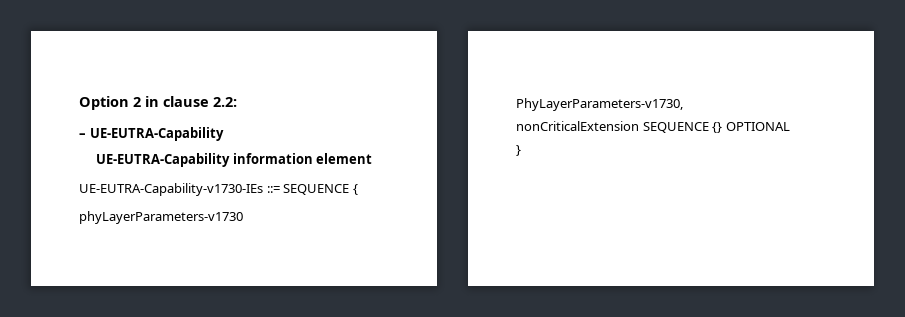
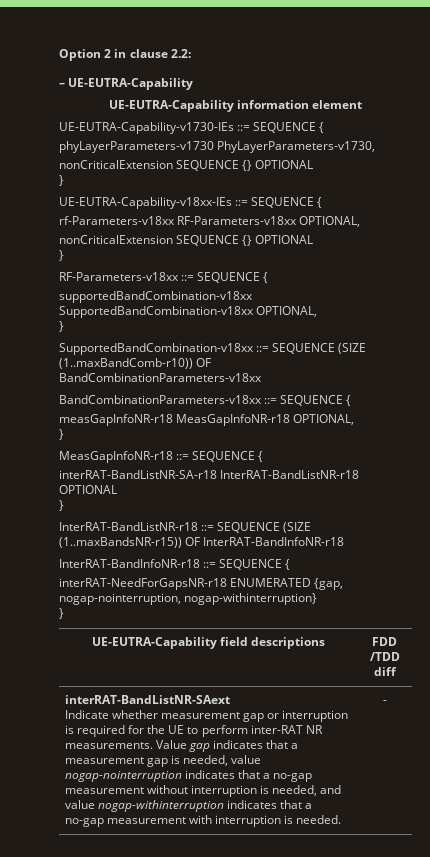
+ UE-EUTRA-Capability-v18xx-IEs ::= SEQUENCE {
+ rf-Parameters-v18xx RF-Parameters-v18xx OPTIONAL,
+ nonCriticalExtension SEQUENCE {} OPTIONAL
+ }
+ RF-Parameters-v18xx ::= SEQUENCE {
+ supportedBandCombination-v18xx SupportedBandCombination-v18xx OPTIONAL,
+ }
+ SupportedBandCombination-v18xx ::= SEQUENCE (SIZE (1..maxBandComb-r10)) OF BandCombinationParameters-v18xx
+ BandCombinationParameters-v18xx ::= SEQUENCE {
+ measGapInfoNR-r18 MeasGapInfoNR-r18 OPTIONAL,
+ }
+ MeasGapInfoNR-r18 ::= SEQUENCE {
+ interRAT-BandListNR-SA-r18 InterRAT-BandListNR-r18 OPTIONAL
+ }
+ InterRAT-BandListNR-r18 ::= SEQUENCE (SIZE (1..maxBandsNR-r15)) OF InterRAT-BandInfoNR-r18
+ InterRAT-BandInfoNR-r18 ::= SEQUENCE {
+ interRAT-NeedForGapsNR-r18 ENUMERATED {gap, nogap-nointerruption, nogap-withinterruption}
+ }
+ UE-EUTRA-Capability field descriptions | FDD /TDD diff
+ interRAT-BandListNR-SAext
+ Indicate whether measurement gap or interruption is required for the UE to perform inter-RAT NR measurements. Value gap indicates that a measurement gap is needed, value nogap-nointerruption indicates that a no-gap measurement without interruption is needed, and value nogap-withinterruption indicates that a no-gap measurement with interruption is needed. | -

